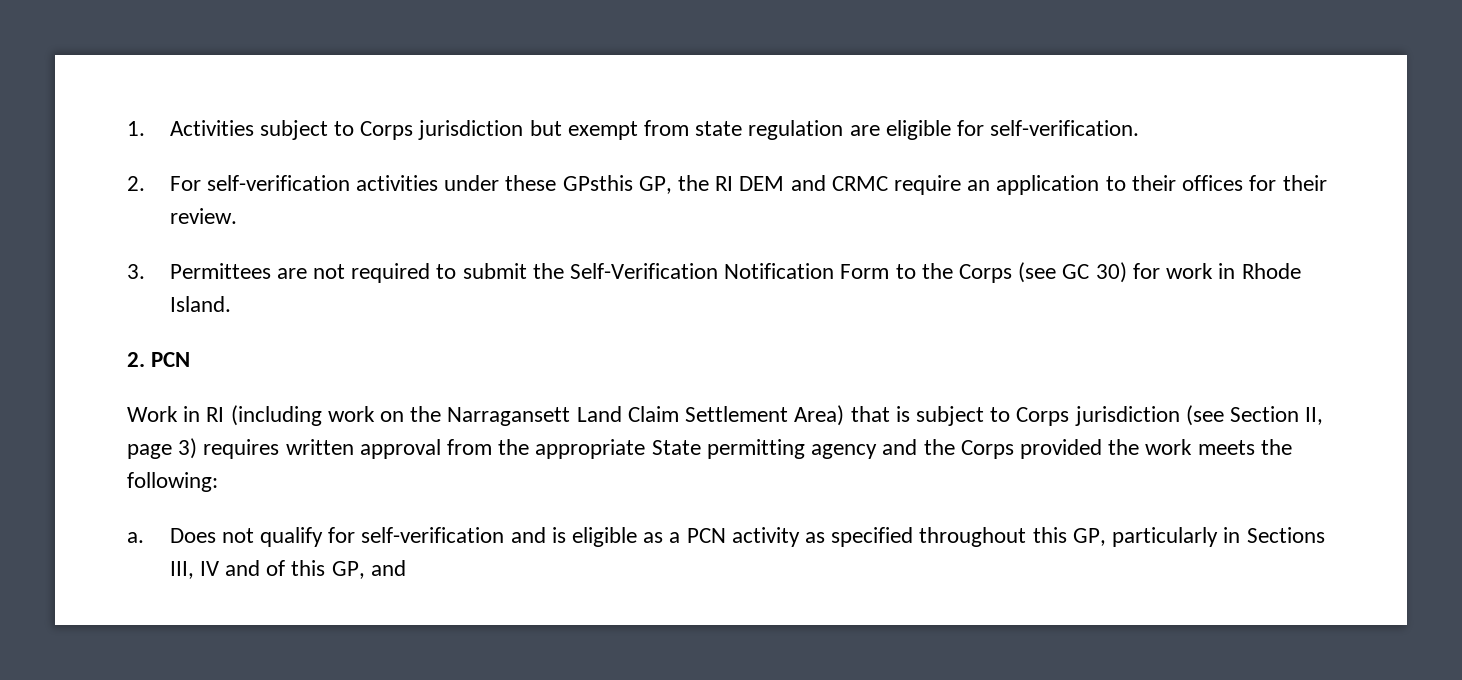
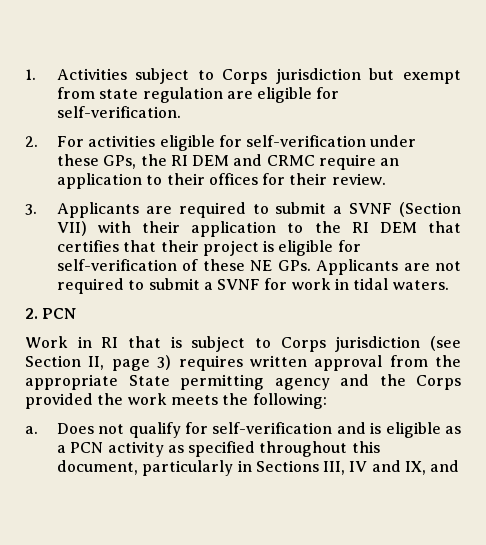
- 2. For self-verification activities under these GPsthis GP, the RI DEM and CRMC require an application to their offices for their review.
+ 2. For activities eligible for self-verification under these GPs, the RI DEM and CRMC require an application to their offices for their review.
- 3. Permittees are not required to submit the Self-Verification Notification Form to the Corps (see GC 30) for work in Rhode Island.
+ 3. Applicants are required to submit a SVNF (Section VII) with their application to the RI DEM that certifies that their project is eligible for self-verification of these NE GPs. Applicants are not required to submit a SVNF for work in tidal waters.
- Work in RI (including work on the Narragansett Land Claim Settlement Area) that is subject to Corps jurisdiction (see Section II, page 3) requires written approval from the appropriate State permitting agency and the Corps provided the work meets the following:
+ Work in RI that is subject to Corps jurisdiction (see Section II, page 3) requires written approval from the appropriate State permitting agency and the Corps provided the work meets the following:
- Does not qualify for self-verification and is eligible as a PCN activity as specified throughout this GP, particularly in Sections III, IV and of this GP, and
+ Does not qualify for self-verification and is eligible as a PCN activity as specified throughout this document, particularly in Sections III, IV and IX, and

